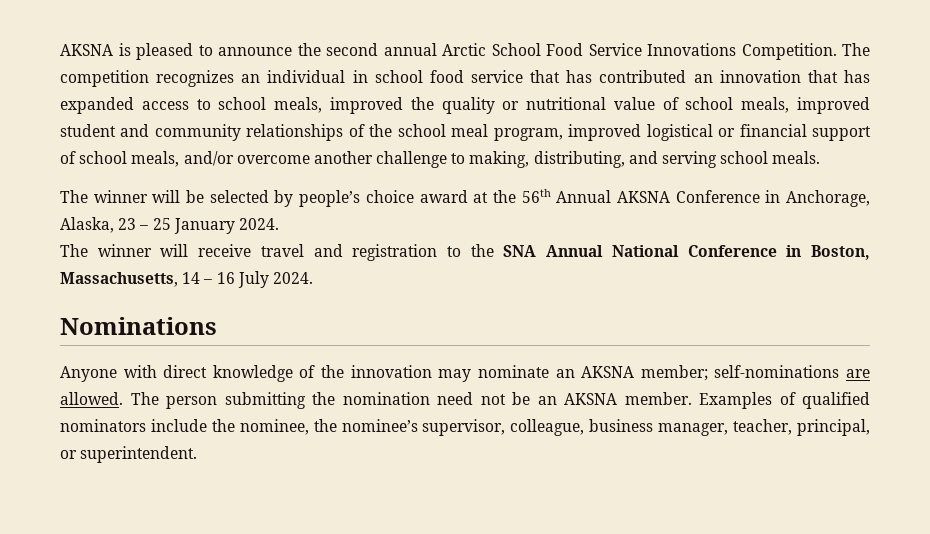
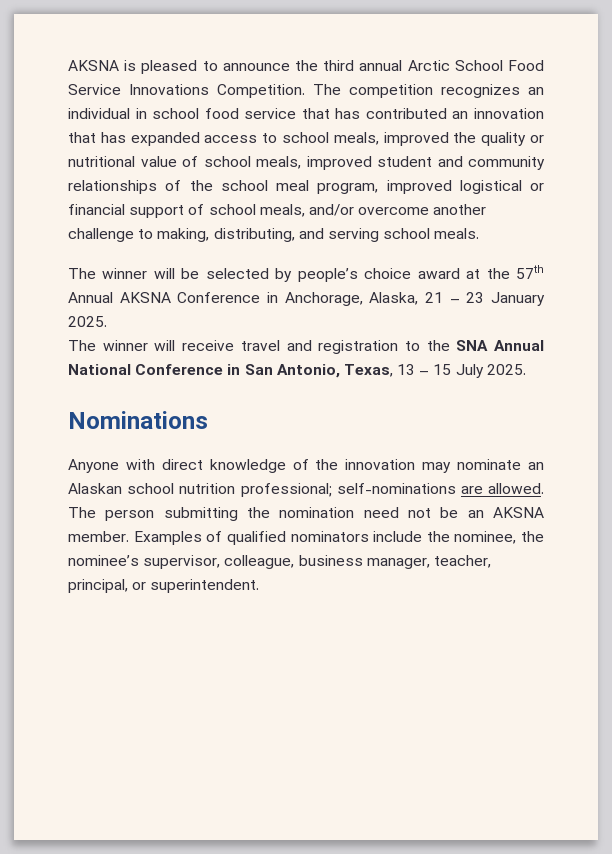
- AKSNA is pleased to announce the second annual Arctic School Food Service Innovations Competition.
+ AKSNA is pleased to announce the third annual Arctic School Food Service Innovations Competition.
- The winner will be selected by people’s choice award at the 56th Annual AKSNA Conference in Anchorage, Alaska, 23 – 25 January 2024.
+ The winner will be selected by people’s choice award at the 57th Annual AKSNA Conference in Anchorage, Alaska, 21 – 23 January 2025.
- The winner will receive travel and registration to the SNA Annual National Conference in Boston, Massachusetts, 14 – 16 July 2024.
+ The winner will receive travel and registration to the SNA Annual National Conference in San Antonio, Texas, 13 – 15 July 2025.
- Anyone with direct knowledge of the innovation may nominate an AKSNA member; self-nominations are allowed.
+ Anyone with direct knowledge of the innovation may nominate an Alaskan school nutrition professional; self-nominations are allowed.

